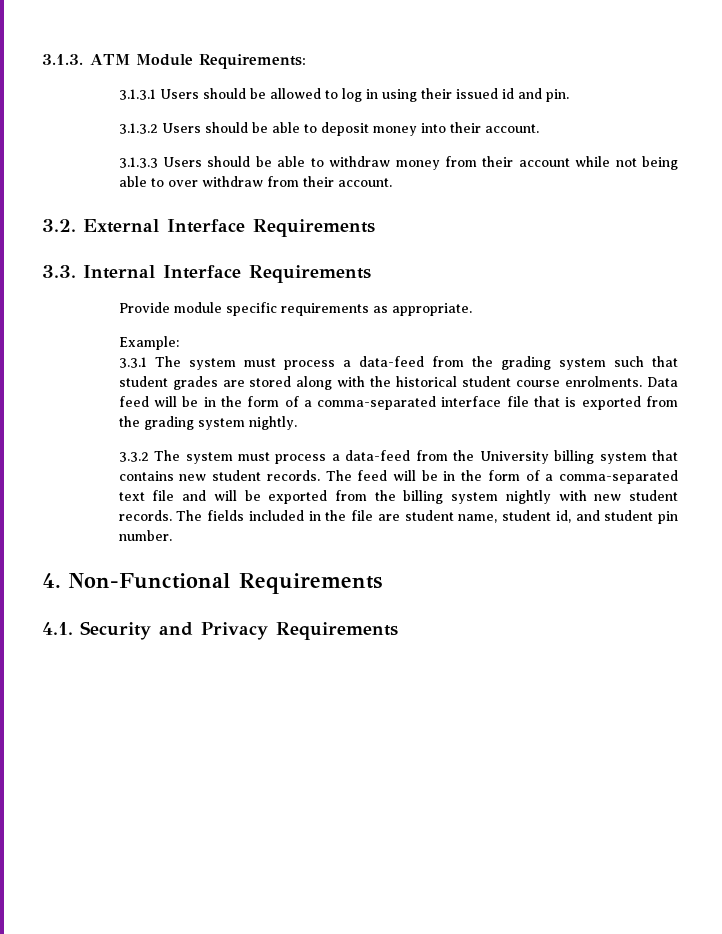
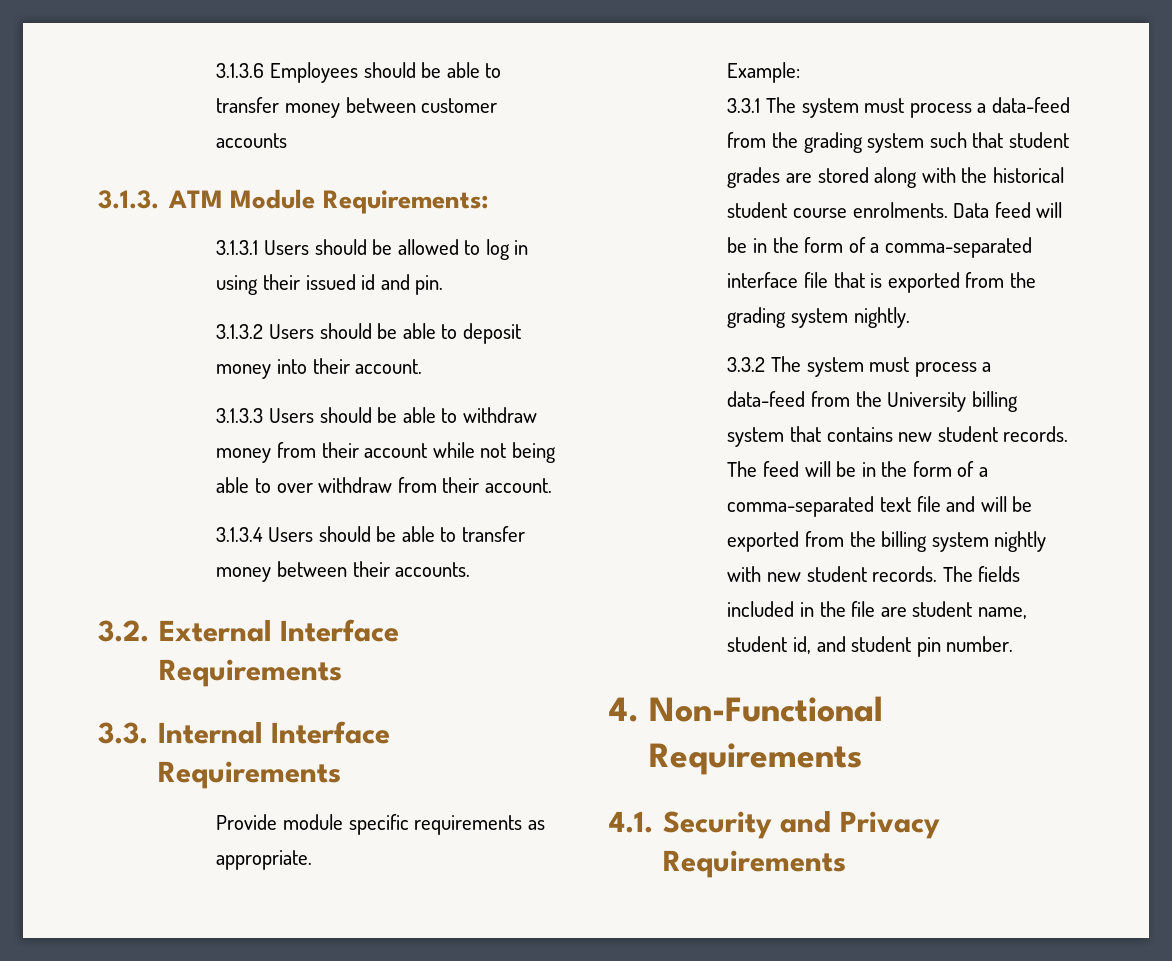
+ 3.1.3.6 Employees should be able to transfer money between customer accounts
+ 3.1.3.4 Users should be able to transfer money between their accounts.

